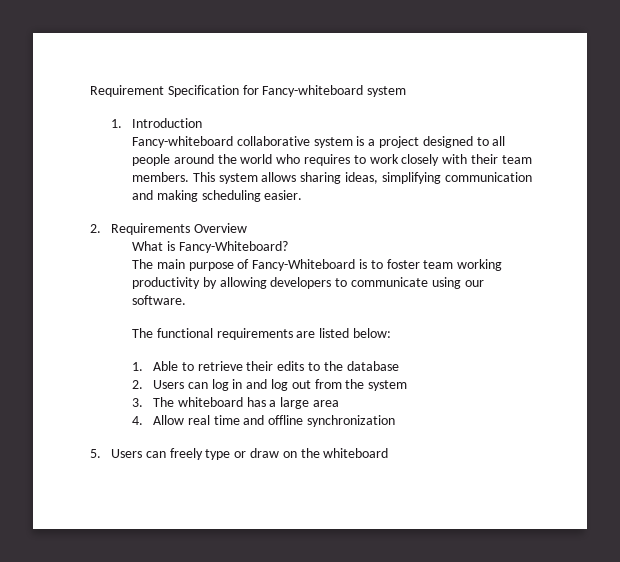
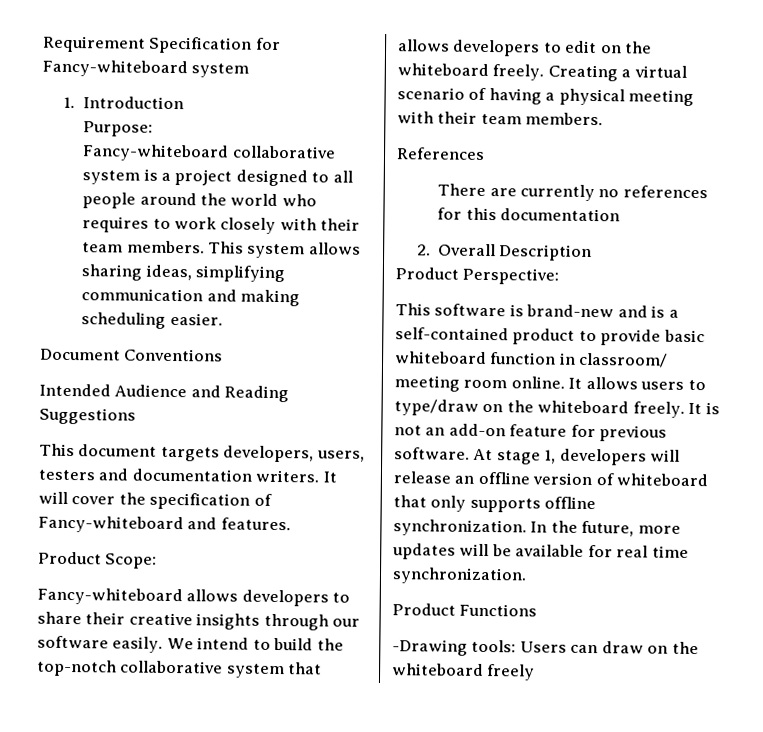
+ Purpose:
- 2. Requirements Overview
- What is Fancy-Whiteboard?
- The main purpose of Fancy-Whiteboard is to foster team working productivity by allowing developers to communicate using our software.
- The functional requirements are listed below:
- 1. Able to retrieve their edits to the database
- 2. Users can log in and log out from the system
- 3. The whiteboard has a large area
- 4. Allow real time and offline synchronization
- 5. Users can freely type or draw on the whiteboard
+ Document Conventions
+ Intended Audience and Reading Suggestions
+ This document targets developers, users, testers and documentation writers. It will cover the specification of Fancy-whiteboard and features.
+ Product Scope:
+ Fancy-whiteboard allows developers to share their creative insights through our software easily. We intend to build the top-notch collaborative system that allows developers to edit on the whiteboard freely. Creating a virtual scenario of having a physical meeting with their team members.
+ References
+ There are currently no references for this documentation
+ 2. Overall Description
+ Product Perspective:
+ This software is brand-new and is a self-contained product to provide basic whiteboard function in classroom/ meeting room online. It allows users to type/draw on the whiteboard freely. It is not an add-on feature for previous software. At stage 1, developers will release an offline version of whiteboard that only supports offline synchronization. In the future, more updates will be available for real time synchronization.
+ Product Functions
+ -Drawing tools: Users can draw on the whiteboard freely

